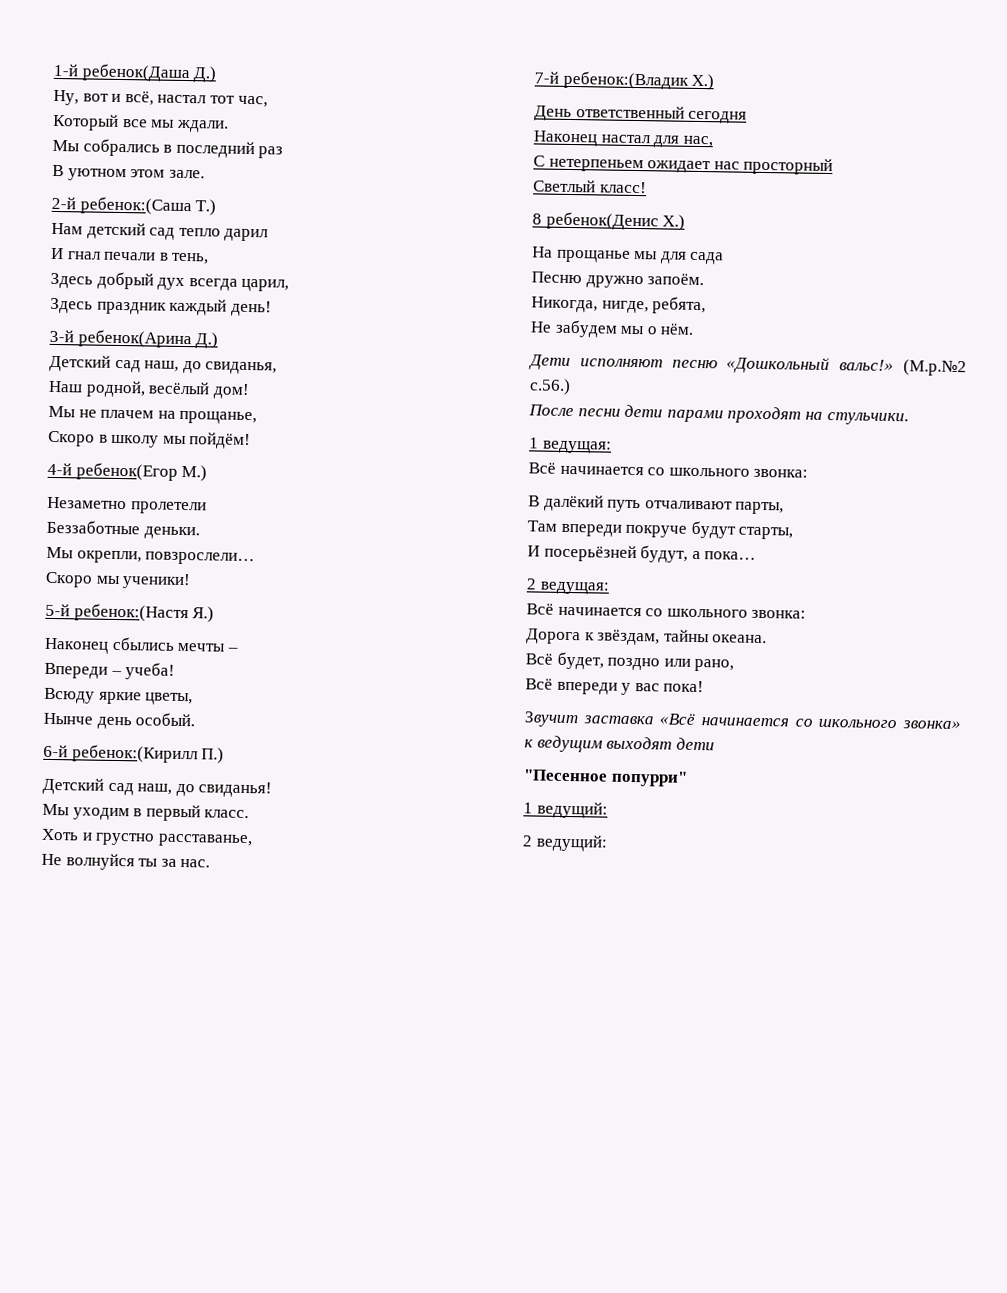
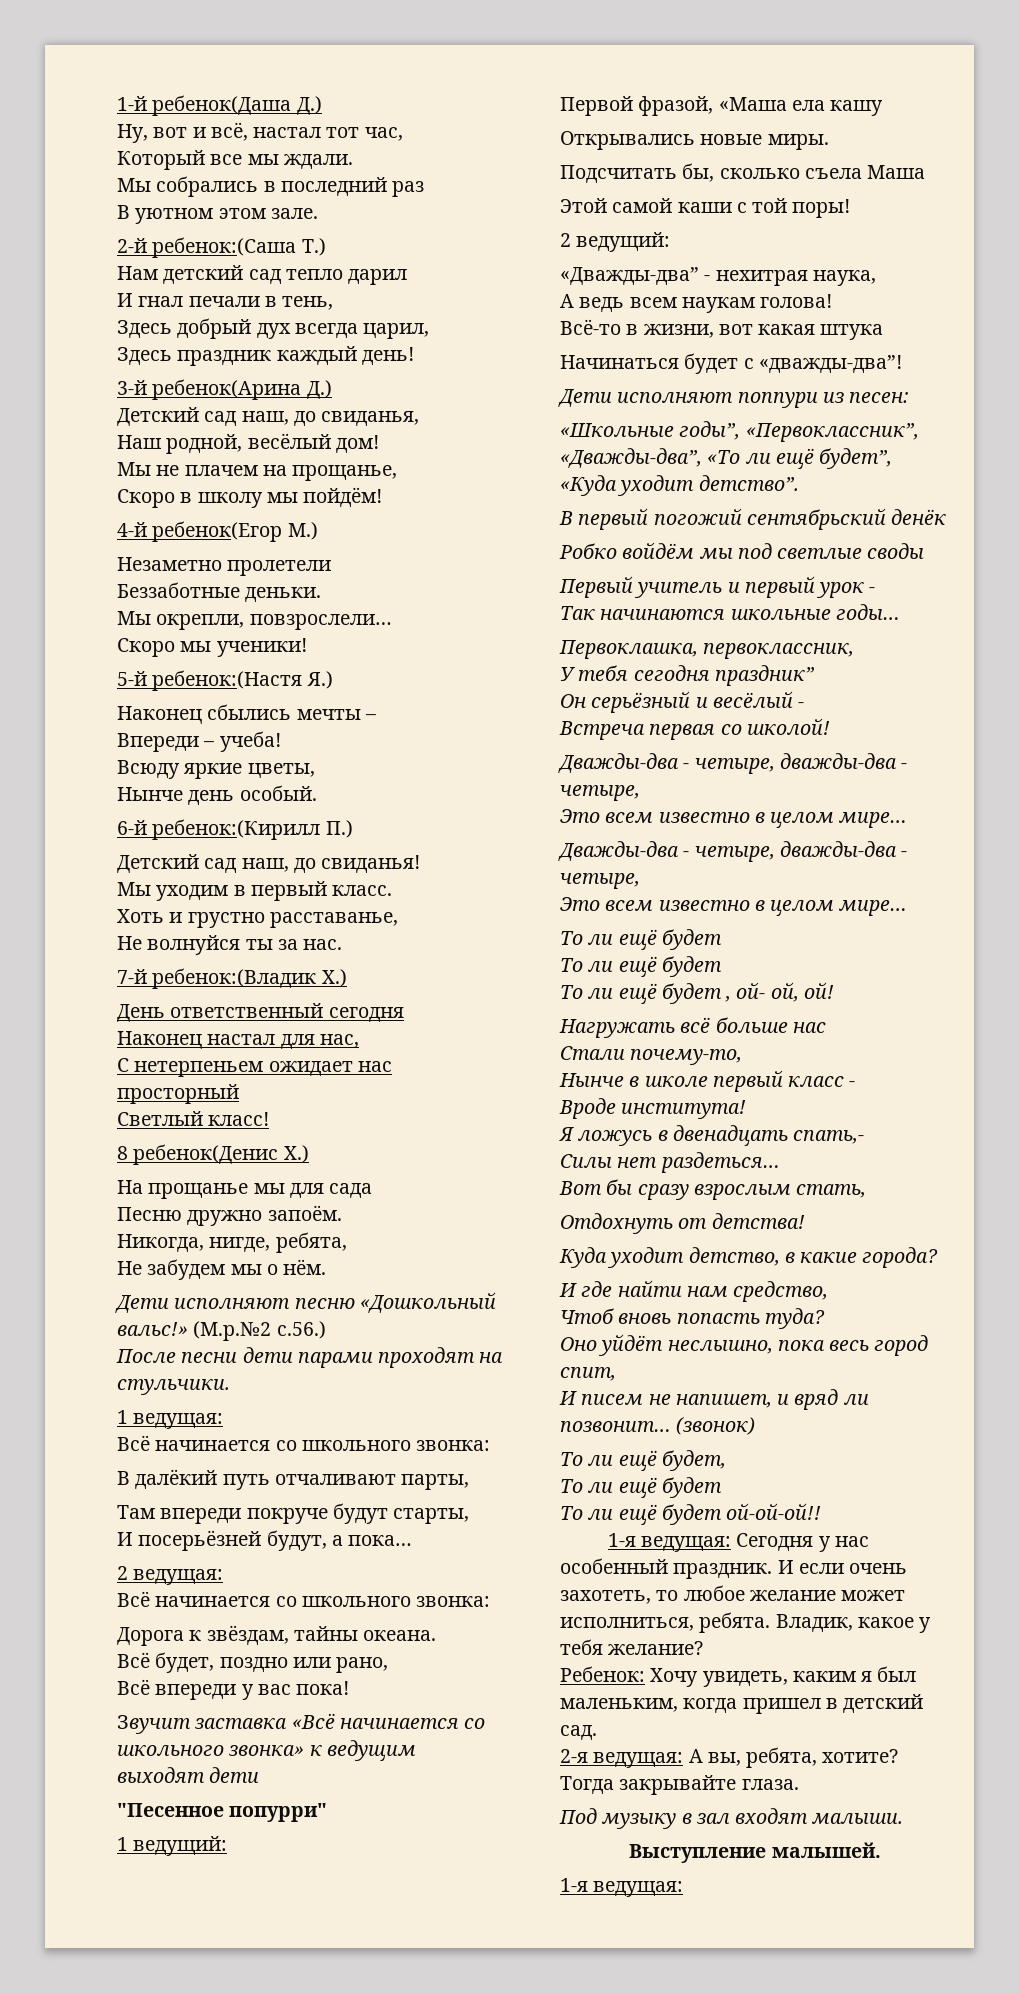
+ Первой фразой, «Маша ела кашу
+ Открывались новые миры.
+ Подсчитать бы, сколько съела Маша
+ Этой самой каши с той поры!
  2 ведущий:
+ «Дважды-два” - нехитрая наука,
+ А ведь всем наукам голова!
+ Всё-то в жизни, вот какая штука
+ Начинаться будет с «дважды-два”!
+ Дети исполняют поппури из песен:
+ «Школьные годы”, «Первоклассник”, «Дважды-два”, «То ли ещё будет”, «Куда уходит детство”.
+ В первый погожий сентябрьский денёк
+ Робко войдём мы под светлые своды
+ Первый учитель и первый урок -
+ Так начинаются школьные годы…
+ Первоклашка, первоклассник,
+ У тебя сегодня праздник”
+ Он серьёзный и весёлый -
+ Встреча первая со школой!
+ Дважды-два - четыре, дважды-два - четыре,
+ Это всем известно в целом мире…
+ Дважды-два - четыре, дважды-два - четыре,
+ Это всем известно в целом мире…
+ То ли ещё будет
+ То ли ещё будет
+ То ли ещё будет , ой- ой, ой!
+ Нагружать всё больше нас
+ Стали почему-то,
+ Нынче в школе первый класс -
+ Вроде института!
+ Я ложусь в двенадцать спать,-
+ Силы нет раздеться…
+ Вот бы сразу взрослым стать,
+ Отдохнуть от детства!
+ Куда уходит детство, в какие города?
+ И где найти нам средство,
+ Чтоб вновь попасть туда?
+ Оно уйдёт неслышно, пока весь город спит,
+ И писем не напишет, и вряд ли позвонит… (звонок)
+ То ли ещё будет,
+ То ли ещё будет
+ То ли ещё будет ой-ой-ой!!
+ 1-я ведущая: Сегодня у нас особенный праздник. И если очень захотеть, то любое желание может исполниться, ребята. Владик, какое у тебя желание?
+ Ребенок: Хочу увидеть, каким я был маленьким, когда пришел в детский сад.
+ 2-я ведущая: А вы, ребята, хотите? Тогда закрывайте глаза.
+ Под музыку в зал входят малыши.
+ Выступление малышей.
+ 1-я ведущая:

